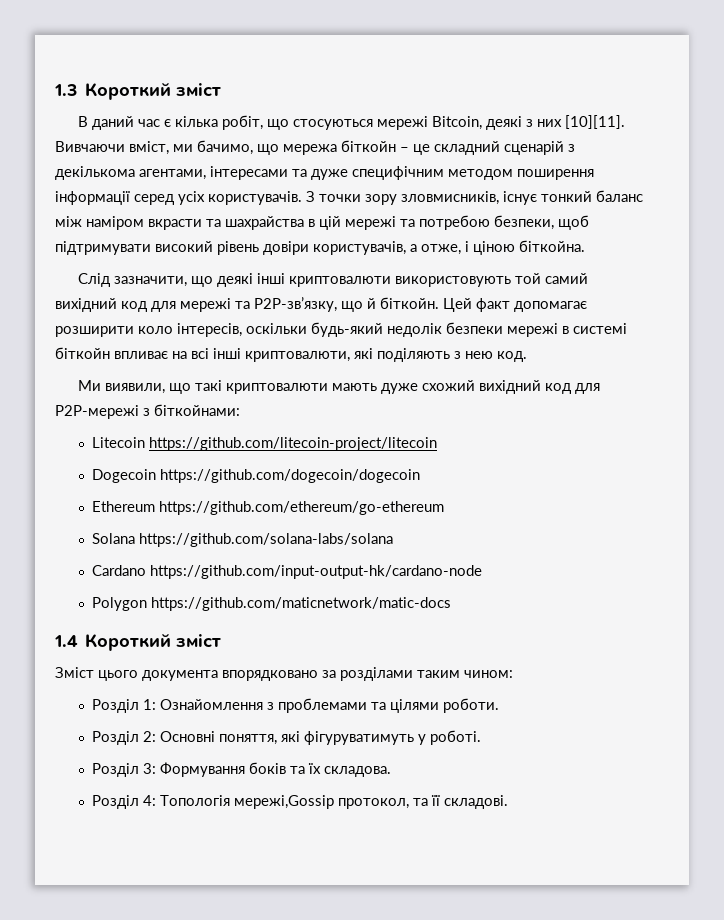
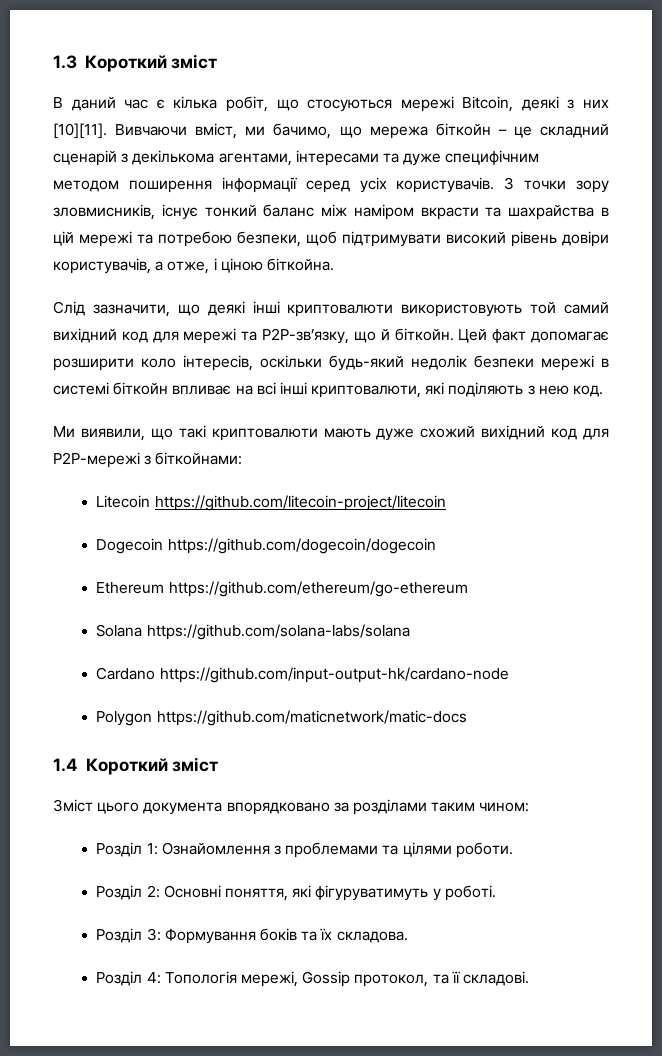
- Розділ 4: Топологія мережі,Gossip протокол, та її складові.
+ Розділ 4: Топологія мережі, Gossip протокол, та її складові.

